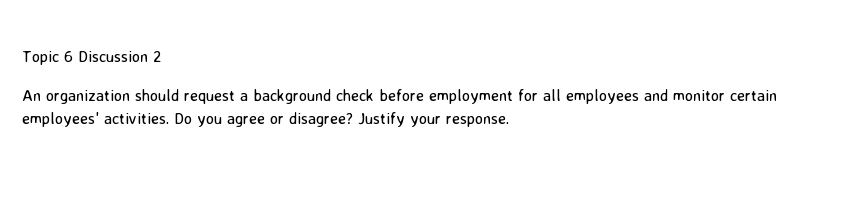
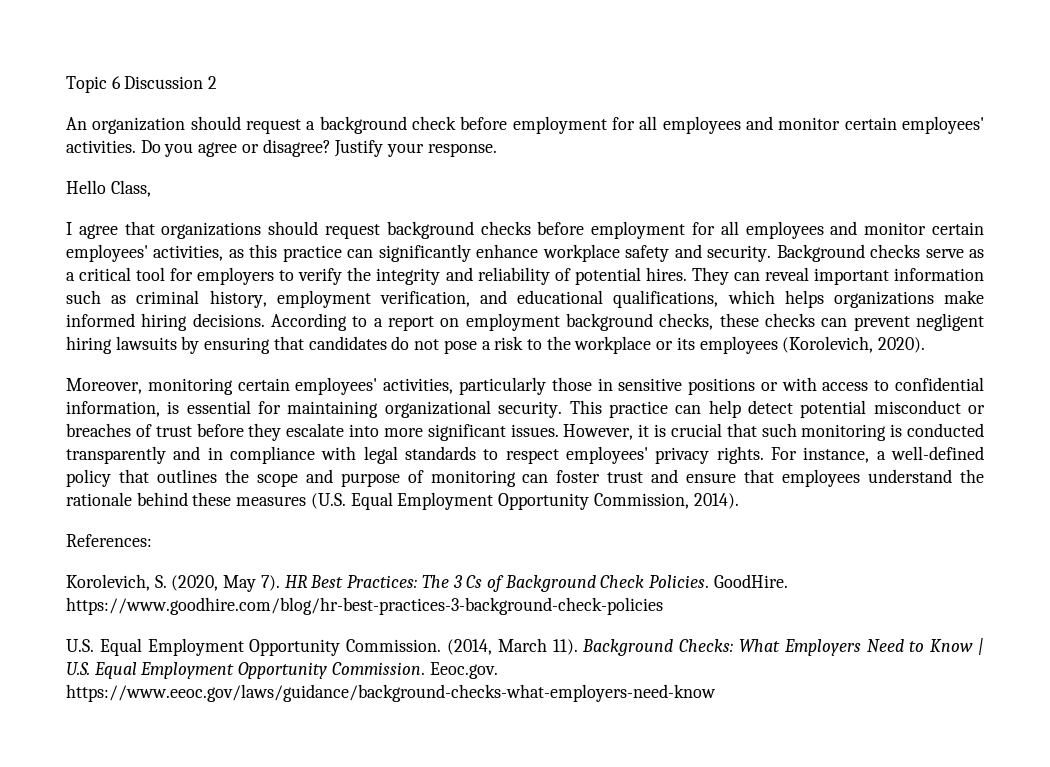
+ Hello Class,
+ I agree that organizations should request background checks before employment for all employees and monitor certain employees' activities, as this practice can significantly enhance workplace safety and security. Background checks serve as a critical tool for employers to verify the integrity and reliability of potential hires. They can reveal important information such as criminal history, employment verification, and educational qualifications, which helps organizations make informed hiring decisions. According to a report on employment background checks, these checks can prevent negligent hiring lawsuits by ensuring that candidates do not pose a risk to the workplace or its employees (Korolevich, 2020).
+ Moreover, monitoring certain employees' activities, particularly those in sensitive positions or with access to confidential information, is essential for maintaining organizational security. This practice can help detect potential misconduct or breaches of trust before they escalate into more significant issues. However, it is crucial that such monitoring is conducted transparently and in compliance with legal standards to respect employees' privacy rights. For instance, a well-defined policy that outlines the scope and purpose of monitoring can foster trust and ensure that employees understand the rationale behind these measures (U.S. Equal Employment Opportunity Commission, 2014).
+ References:
+ Korolevich, S. (2020, May 7). HR Best Practices: The 3 Cs of Background Check Policies. GoodHire. https://www.goodhire.com/blog/hr-best-practices-3-background-check-policies
+ U.S. Equal Employment Opportunity Commission. (2014, March 11). Background Checks: What Employers Need to Know | U.S. Equal Employment Opportunity Commission. Eeoc.gov. https://www.eeoc.gov/laws/guidance/background-checks-what-employers-need-know

